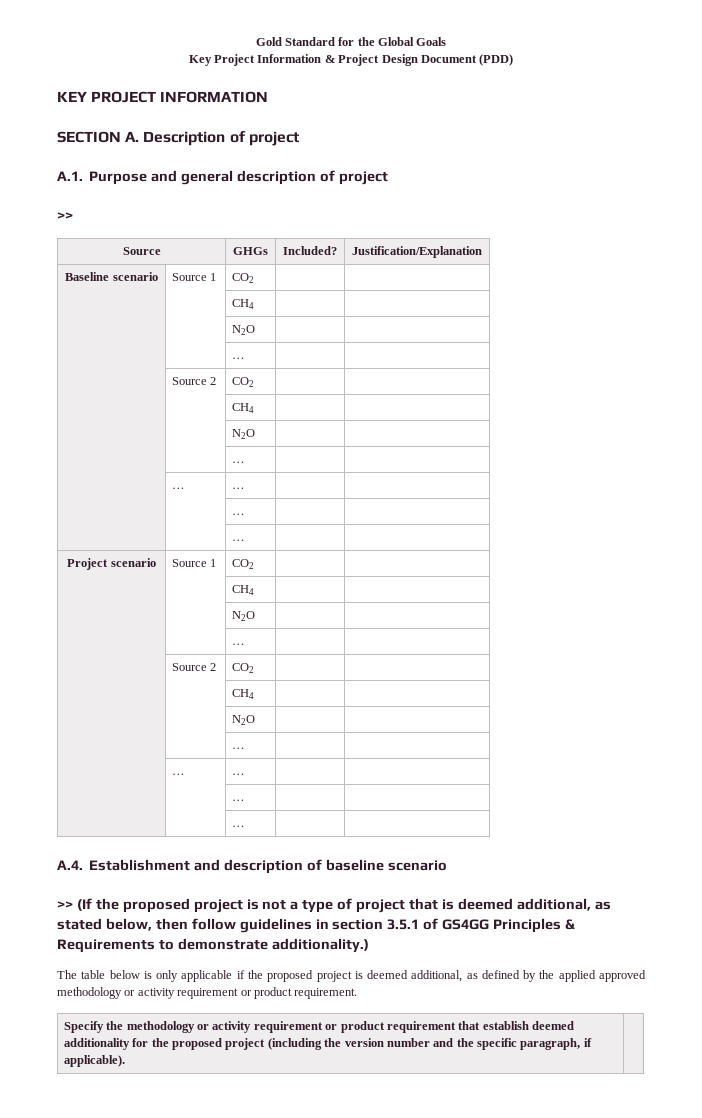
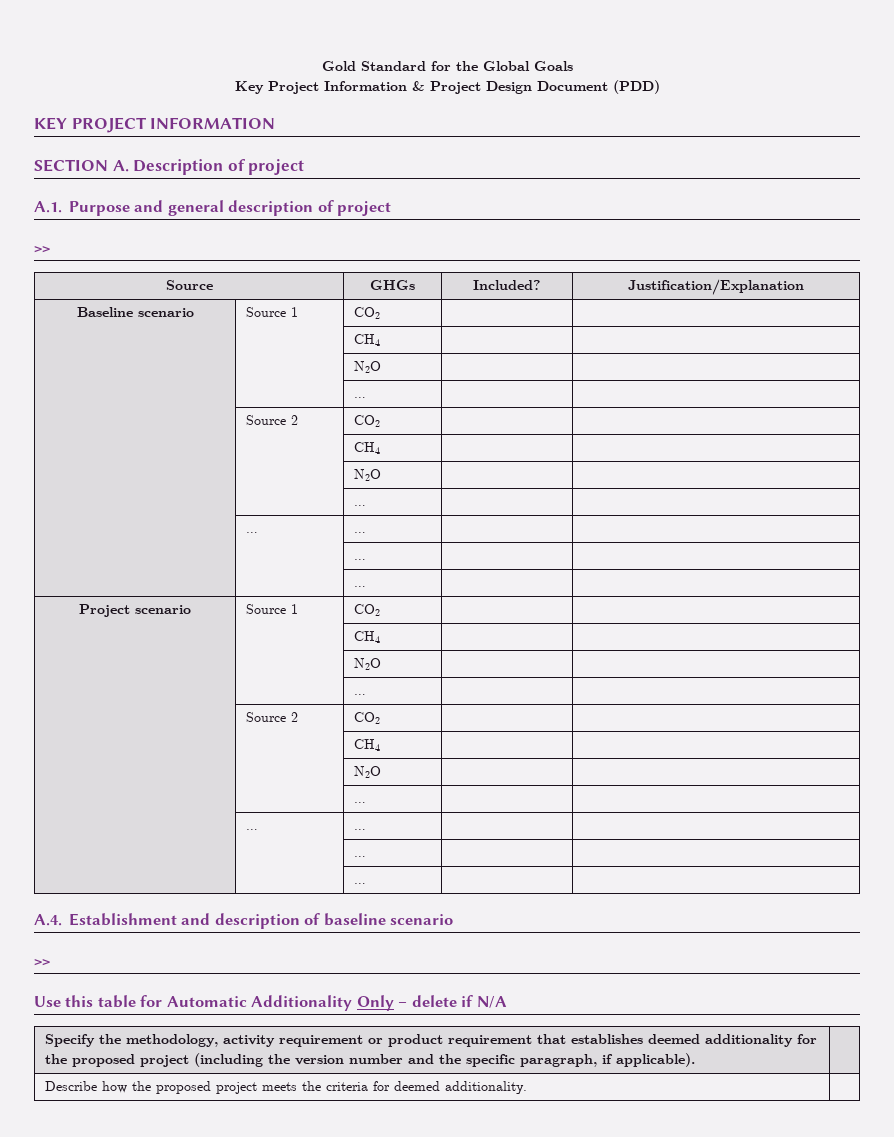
  A.4. Establishment and description of baseline scenario
- >> (If the proposed project is not a type of project that is deemed additional, as stated below, then follow guidelines in section 3.5.1 of GS4GG Principles & Requirements to demonstrate additionality.)
- The table below is only applicable if the proposed project is deemed additional, as defined by the applied approved methodology or activity requirement or product requirement.
+ >>
+ Use this table for Automatic Additionality Only – delete if N/A
- Specify the methodology or activity requirement or product requirement that establish deemed additionality for the proposed project (including the version number and the specific paragraph, if applicable). |
+ Specify the methodology, activity requirement or product requirement that establishes deemed additionality for the proposed project (including the version number and the specific paragraph, if applicable). |
+ Describe how the proposed project meets the criteria for deemed additionality. |

